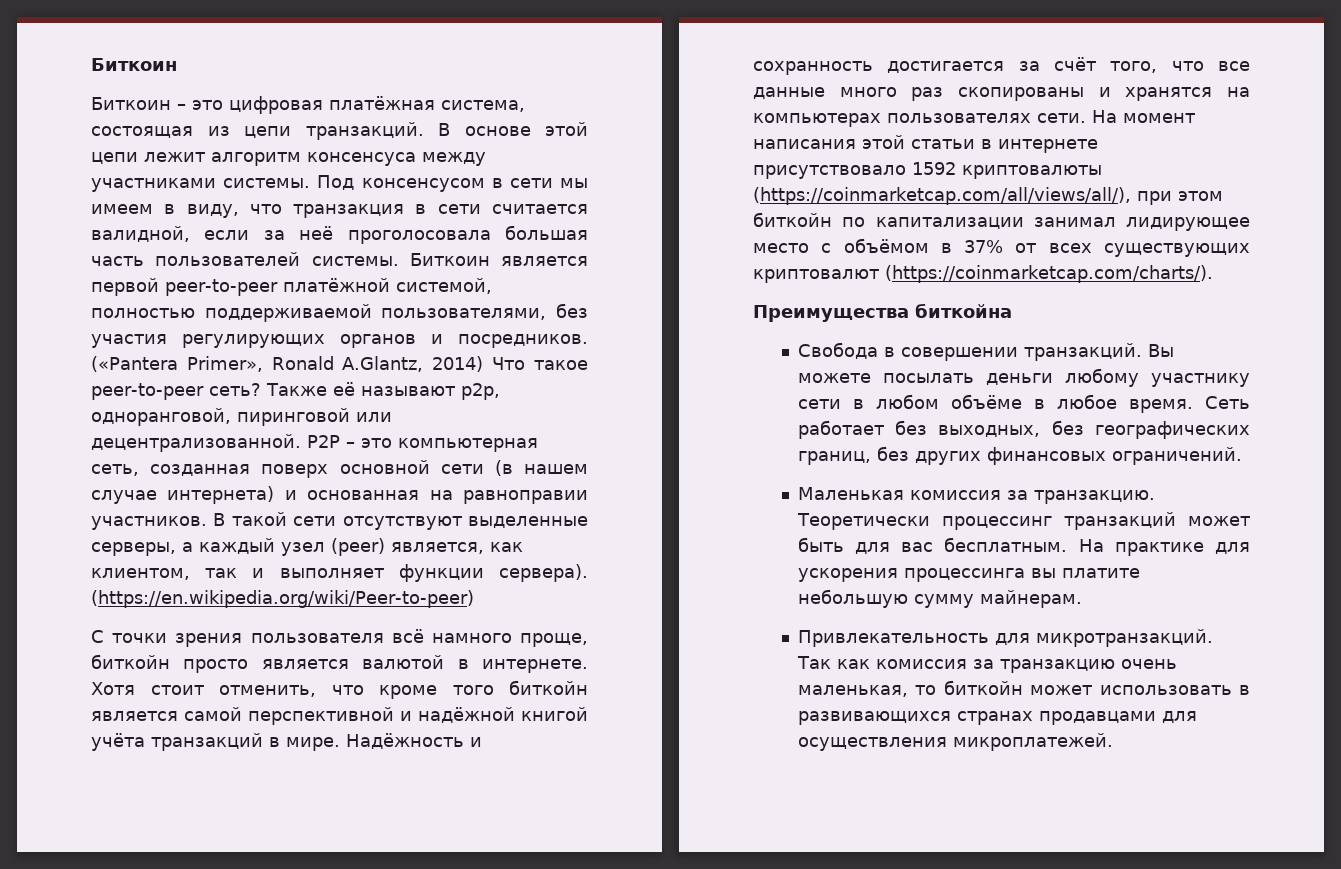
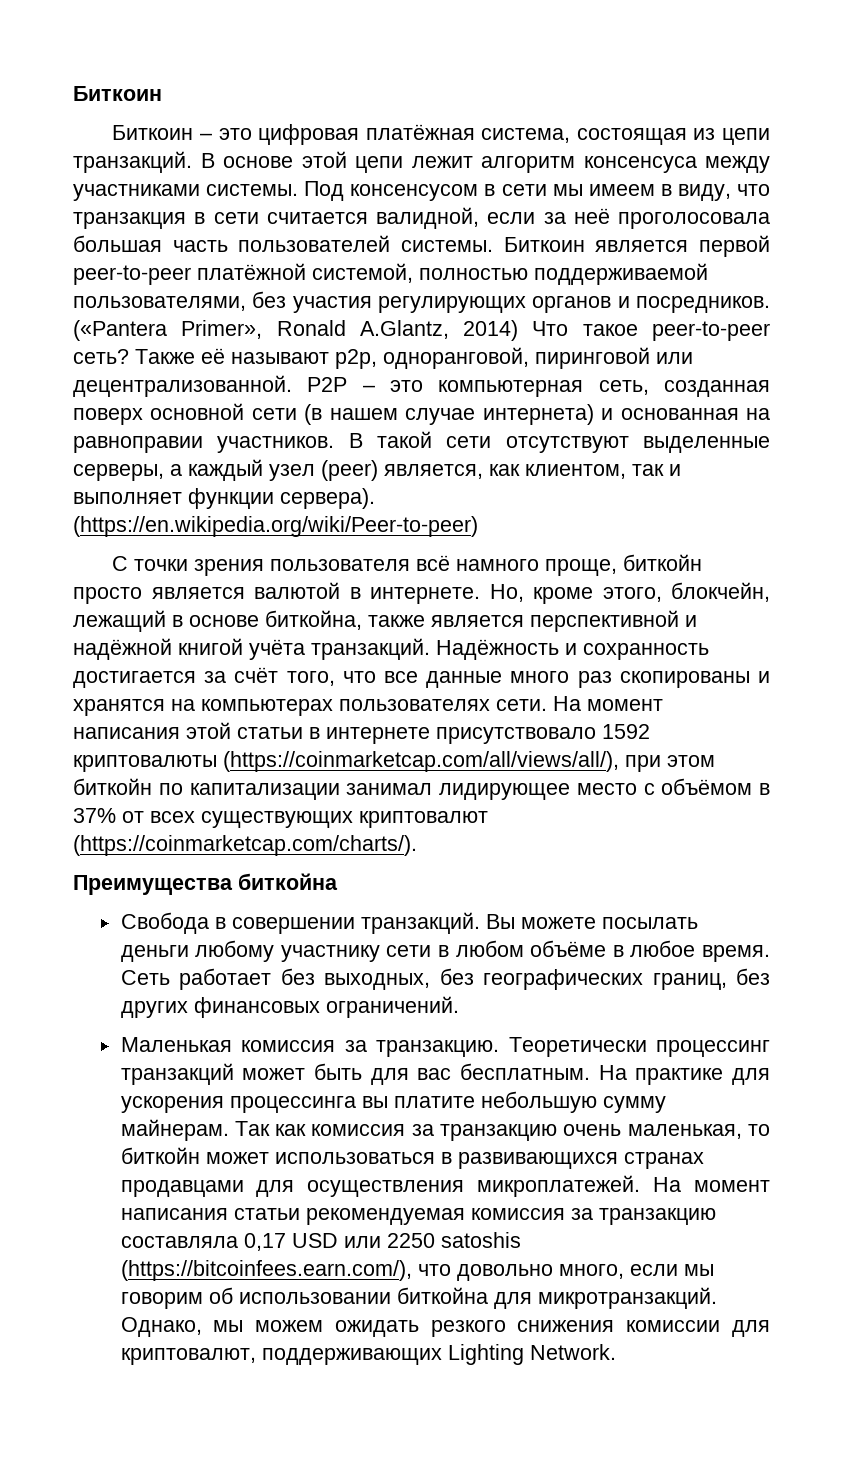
- Хотя стоит отменить, что кроме того биткойн является самой перспективной и надёжной книгой учёта транзакций в мире.
+ Но, кроме этого, блокчейн, лежащий в основе биткойна, также является перспективной и надёжной книгой учёта транзакций.
- На практике для ускорения процессинга вы платите небольшую сумму майнерам.
- Привлекательность для микротранзакций. Так как комиссия за транзакцию очень маленькая, то биткойн может использовать в развивающихся странах продавцами для осуществления микроплатежей.
+ На практике для ускорения процессинга вы платите небольшую сумму майнерам. Так как комиссия за транзакцию очень маленькая, то биткойн может использоваться в развивающихся странах продавцами для осуществления микроплатежей.
+ На момент написания статьи рекомендуемая комиссия за транзакцию составляла 0,17 USD или 2250 satoshis (https://bitcoinfees.earn.com/), что довольно много, если мы говорим об использовании биткойна для микротранзакций. Однако, мы можем ожидать резкого снижения комиссии для криптовалют, поддерживающих Lighting Network.

